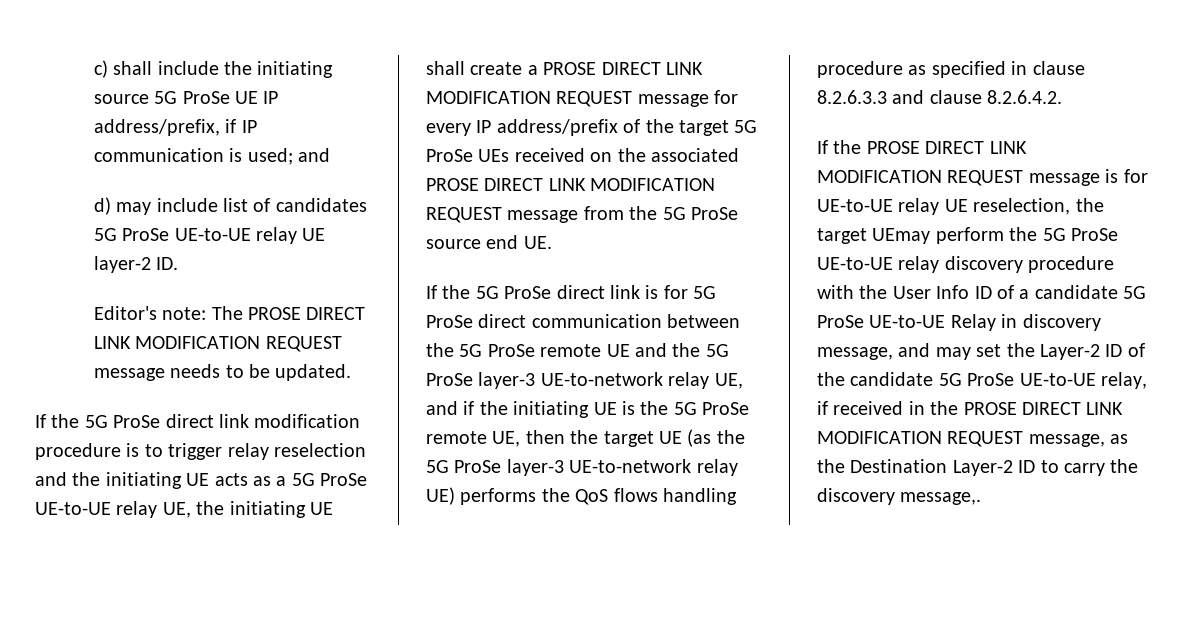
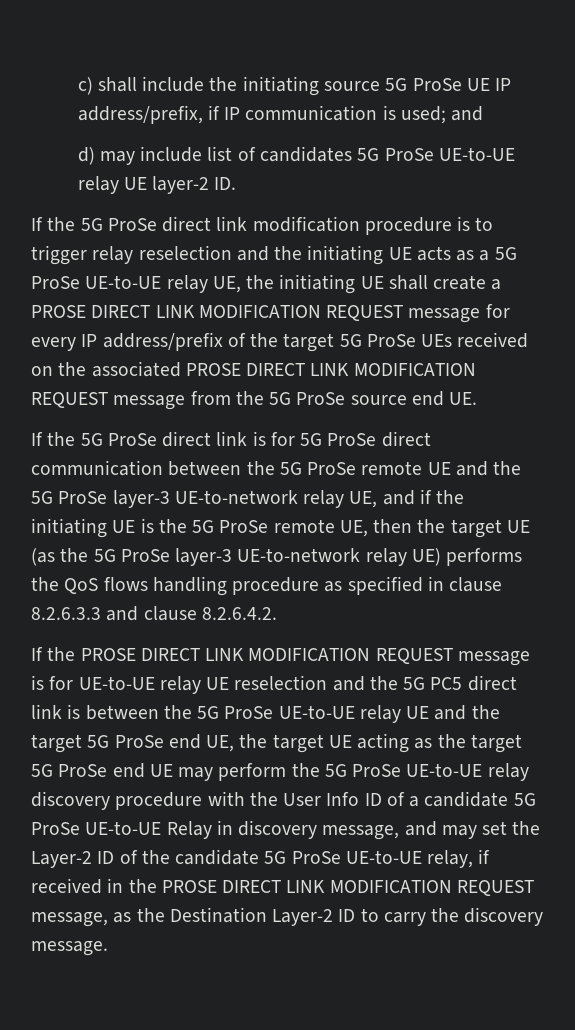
- Editor's note: The PROSE DIRECT LINK MODIFICATION REQUEST message needs to be updated.
- If the PROSE DIRECT LINK MODIFICATION REQUEST message is for UE-to-UE relay UE reselection, the target UEmay perform the 5G ProSe UE-to-UE relay discovery procedure with the User Info ID of a candidate 5G ProSe UE-to-UE Relay in discovery message, and may set the Layer-2 ID of the candidate 5G ProSe UE-to-UE relay, if received in the PROSE DIRECT LINK MODIFICATION REQUEST message, as the Destination Layer-2 ID to carry the discovery message,.
+ If the PROSE DIRECT LINK MODIFICATION REQUEST message is for UE-to-UE relay UE reselection and the 5G PC5 direct link is between the 5G ProSe UE-to-UE relay UE and the target 5G ProSe end UE, the target UE acting as the target 5G ProSe end UE may perform the 5G ProSe UE-to-UE relay discovery procedure with the User Info ID of a candidate 5G ProSe UE-to-UE Relay in discovery message, and may set the Layer-2 ID of the candidate 5G ProSe UE-to-UE relay, if received in the PROSE DIRECT LINK MODIFICATION REQUEST message, as the Destination Layer-2 ID to carry the discovery message.

